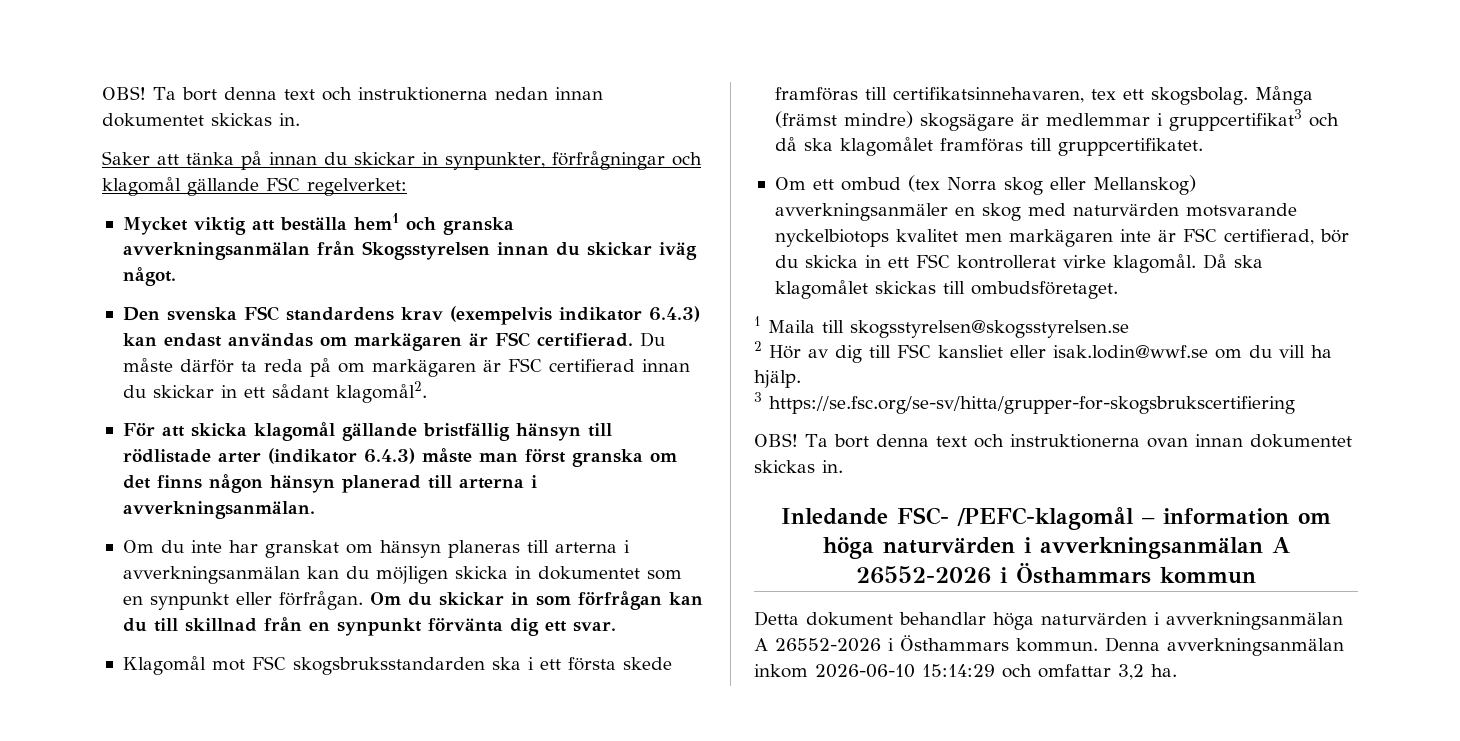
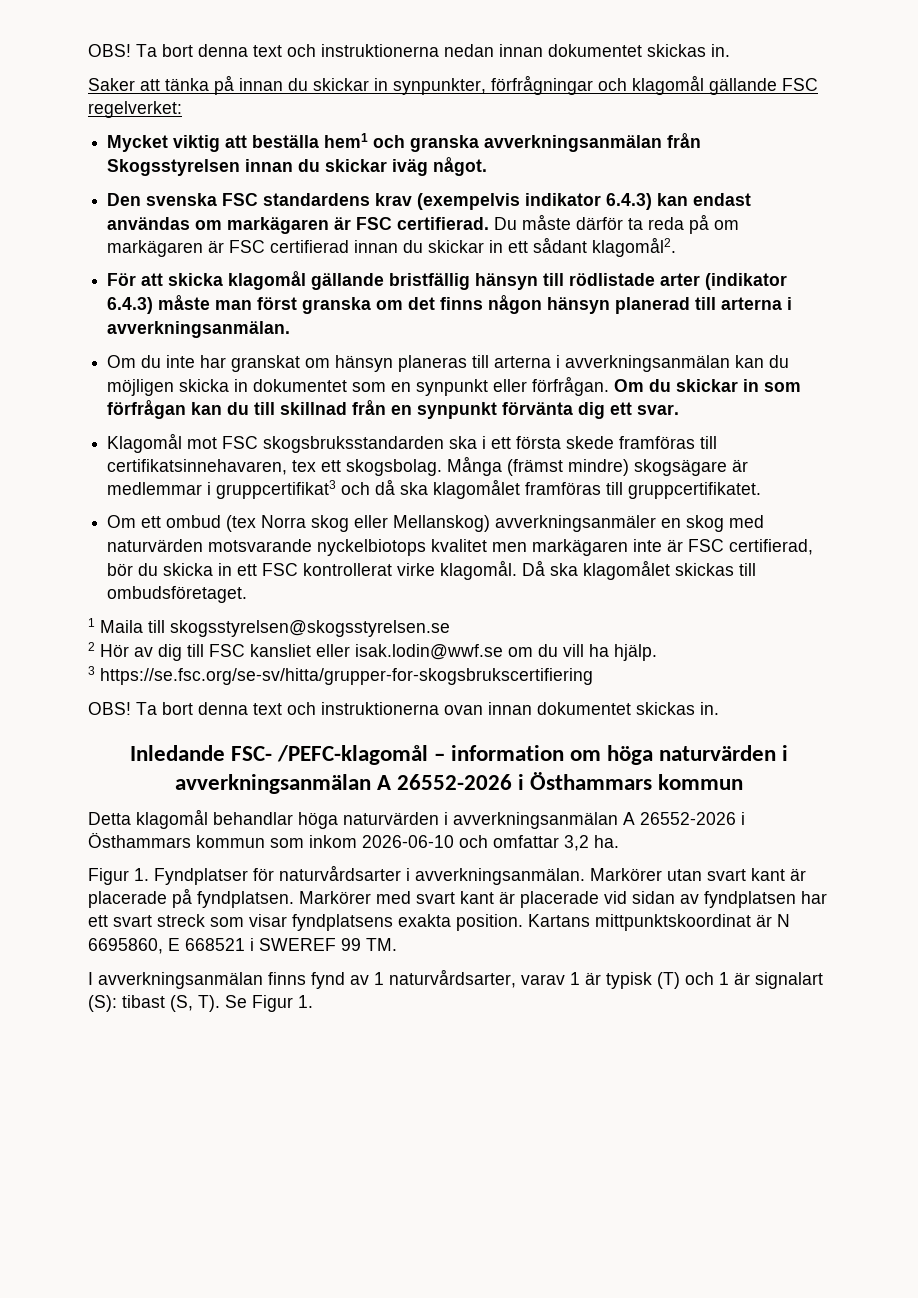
- Detta dokument behandlar höga naturvärden i avverkningsanmälan A 26552-2026 i Östhammars kommun. Denna avverkningsanmälan inkom 2026-06-10 15:14:29 och omfattar 3,2 ha.
+ Detta klagomål behandlar höga naturvärden i avverkningsanmälan A 26552-2026 i Östhammars kommun som inkom 2026-06-10 och omfattar 3,2 ha.
+ Figur 1. Fyndplatser för naturvårdsarter i avverkningsanmälan. Markörer utan svart kant är placerade på fyndplatsen. Markörer med svart kant är placerade vid sidan av fyndplatsen har ett svart streck som visar fyndplatsens exakta position. Kartans mittpunktskoordinat är N 6695860, E 668521 i SWEREF 99 TM.
+ I avverkningsanmälan finns fynd av 1 naturvårdsarter, varav 1 är typisk (T) och 1 är signalart (S): tibast (S, T). Se Figur 1.

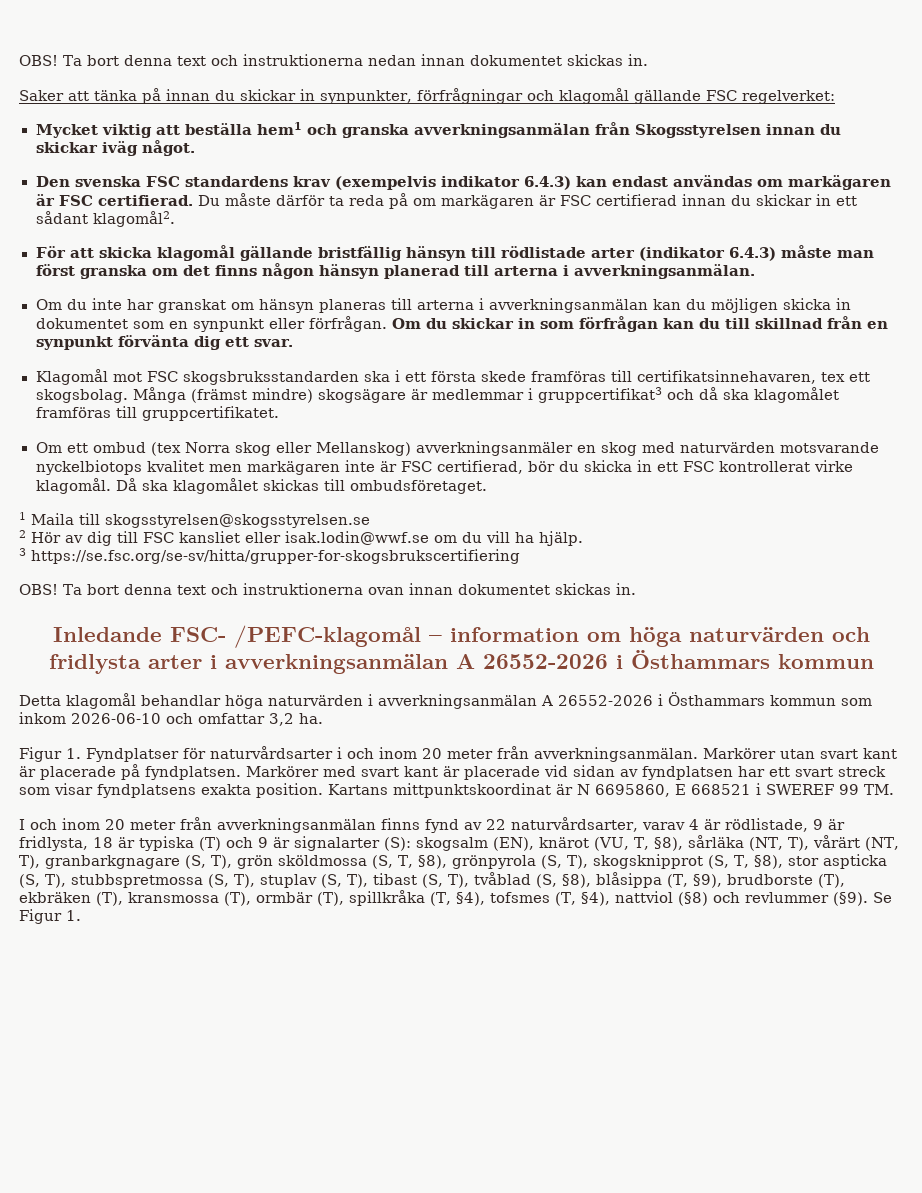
- Inledande FSC- /PEFC-klagomål – information om höga naturvärden i avverkningsanmälan A 26552-2026 i Östhammars kommun
+ Inledande FSC- /PEFC-klagomål – information om höga naturvärden och fridlysta arter i avverkningsanmälan A 26552-2026 i Östhammars kommun
- Figur 1. Fyndplatser för naturvårdsarter i avverkningsanmälan.
+ Figur 1. Fyndplatser för naturvårdsarter i och inom 20 meter från avverkningsanmälan.
- I avverkningsanmälan finns fynd av 1 naturvårdsarter, varav 1 är typisk (T) och 1 är signalart (S): tibast (S, T). Se Figur 1.
+ I och inom 20 meter från avverkningsanmälan finns fynd av 22 naturvårdsarter, varav 4 är rödlistade, 9 är fridlysta, 18 är typiska (T) och 9 är signalarter (S): skogsalm (EN), knärot (VU, T, §8), sårläka (NT, T), vårärt (NT, T), granbarkgnagare (S, T), grön sköldmossa (S, T, §8), grönpyrola (S, T), skogsknipprot (S, T, §8), stor aspticka (S, T), stubbspretmossa (S, T), stuplav (S, T), tibast (S, T), tvåblad (S, §8), blåsippa (T, §9), brudborste (T), ekbräken (T), kransmossa (T), ormbär (T), spillkråka (T, §4), tofsmes (T, §4), nattviol (§8) och revlummer (§9). Se Figur 1.

